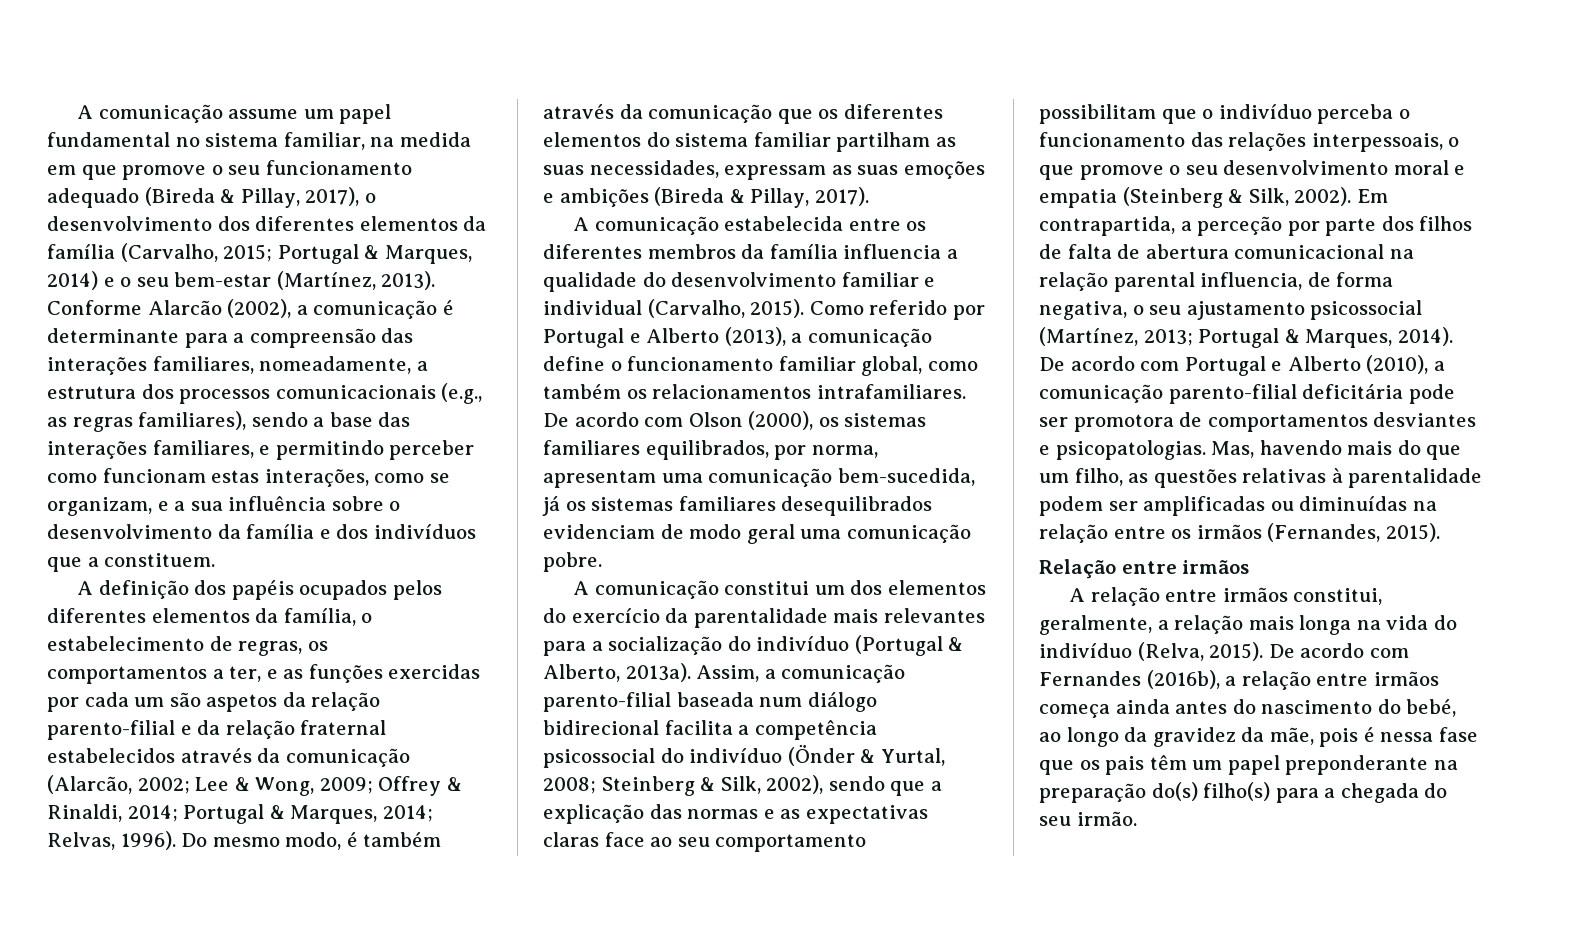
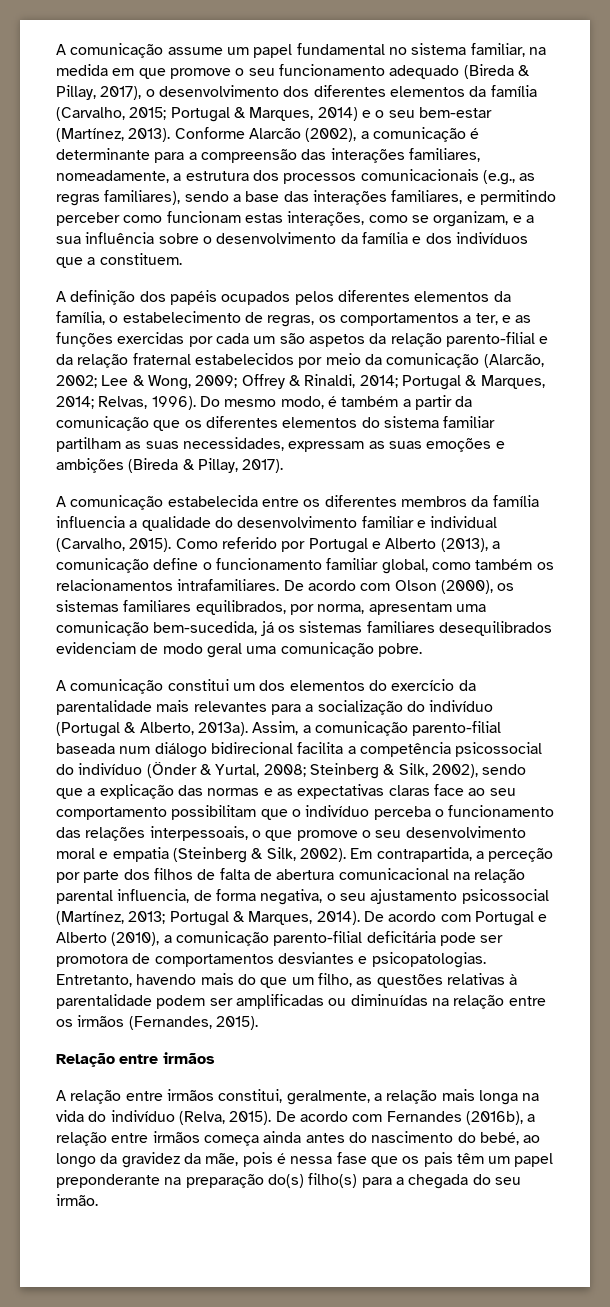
- A definição dos papéis ocupados pelos diferentes elementos da família, o estabelecimento de regras, os comportamentos a ter, e as funções exercidas por cada um são aspetos da relação parento-filial e da relação fraternal estabelecidos através da comunicação (Alarcão, 2002; Lee & Wong, 2009; Offrey & Rinaldi, 2014; Portugal & Marques, 2014; Relvas, 1996).
+ A definição dos papéis ocupados pelos diferentes elementos da família, o estabelecimento de regras, os comportamentos a ter, e as funções exercidas por cada um são aspetos da relação parento-filial e da relação fraternal estabelecidos por meio da comunicação (Alarcão, 2002; Lee & Wong, 2009; Offrey & Rinaldi, 2014; Portugal & Marques, 2014; Relvas, 1996).
- Do mesmo modo, é também através da comunicação que os diferentes elementos do sistema familiar partilham as suas necessidades, expressam as suas emoções e ambições (Bireda & Pillay, 2017).
+ Do mesmo modo, é também a partir da comunicação que os diferentes elementos do sistema familiar partilham as suas necessidades, expressam as suas emoções e ambições (Bireda & Pillay, 2017).
- Mas, havendo mais do que um filho, as questões relativas à parentalidade podem ser amplificadas ou diminuídas na relação entre os irmãos (Fernandes, 2015).
+ Entretanto, havendo mais do que um filho, as questões relativas à parentalidade podem ser amplificadas ou diminuídas na relação entre os irmãos (Fernandes, 2015).

